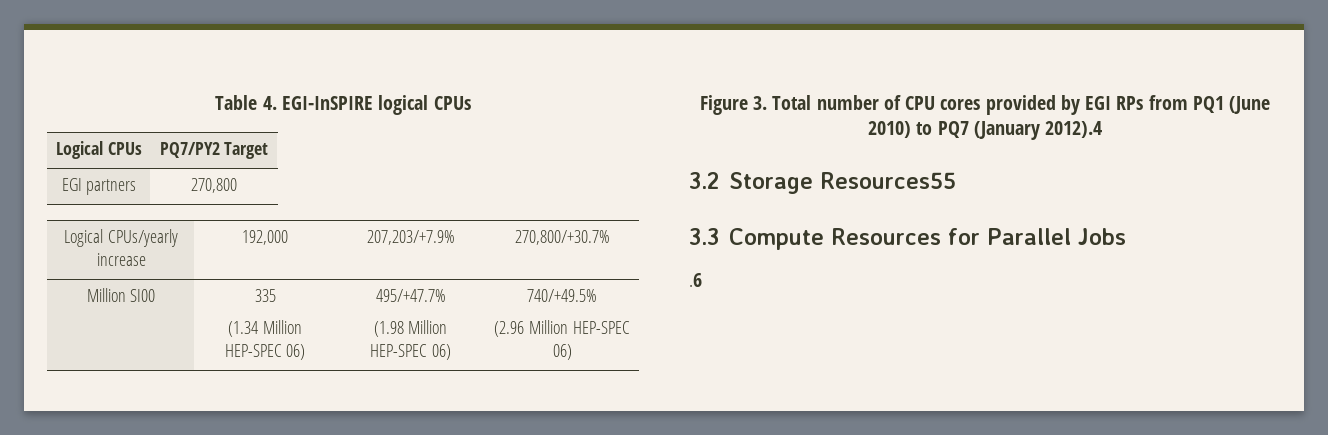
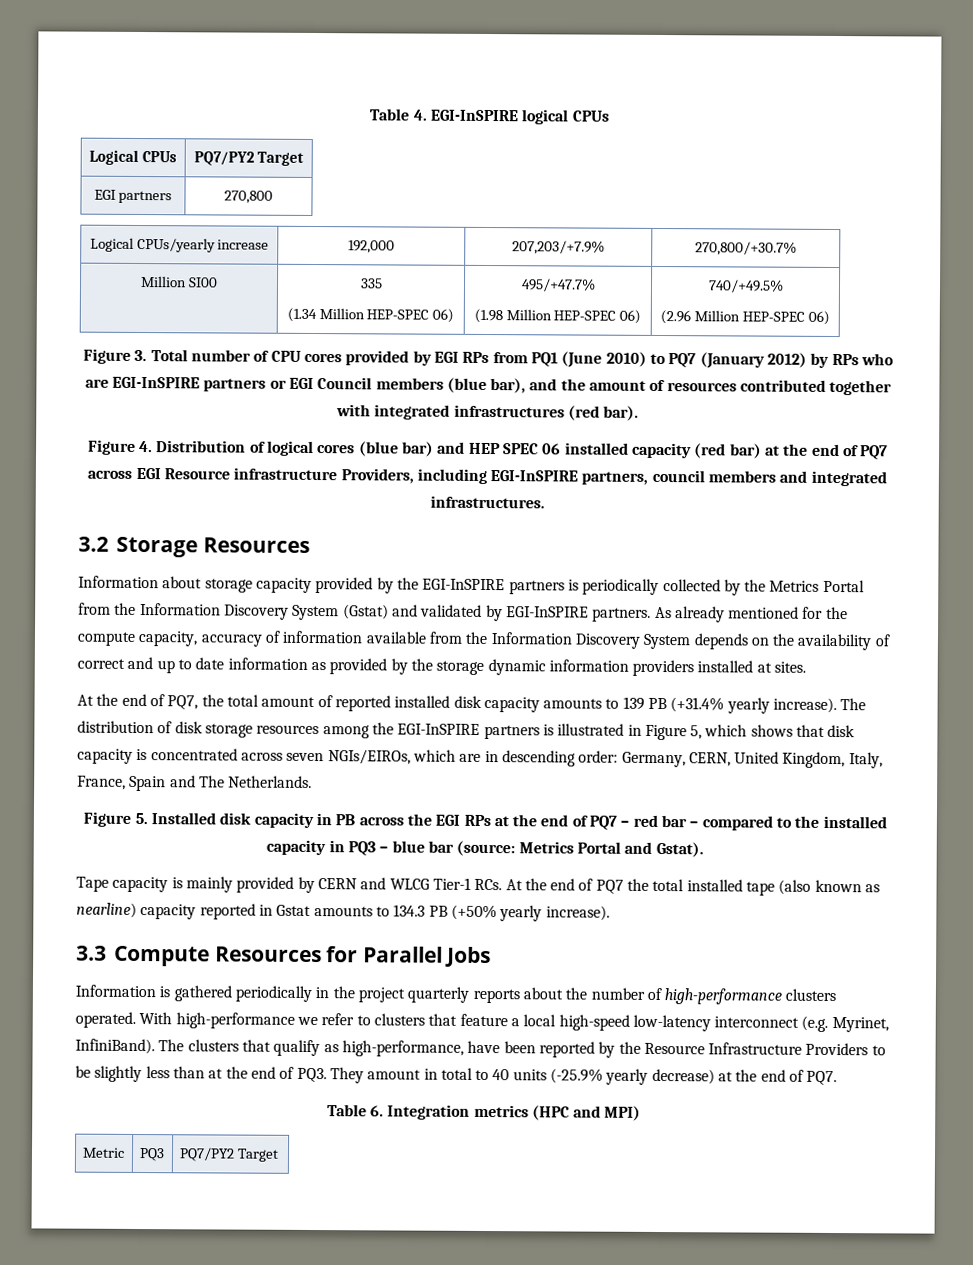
- Figure 3. Total number of CPU cores provided by EGI RPs from PQ1 (June 2010) to PQ7 (January 2012).4
- 3.2 Storage Resources55
+ Figure 3. Total number of CPU cores provided by EGI RPs from PQ1 (June 2010) to PQ7 (January 2012) by RPs who are EGI-InSPIRE partners or EGI Council members (blue bar), and the amount of resources contributed together with integrated infrastructures (red bar).
+ Figure 4. Distribution of logical cores (blue bar) and HEP SPEC 06 installed capacity (red bar) at the end of PQ7 across EGI Resource infrastructure Providers, including EGI-InSPIRE partners, council members and integrated infrastructures.
+ 3.2 Storage Resources
+ Information about storage capacity provided by the EGI-InSPIRE partners is periodically collected by the Metrics Portal from the Information Discovery System (Gstat) and validated by EGI-InSPIRE partners. As already mentioned for the compute capacity, accuracy of information available from the Information Discovery System depends on the availability of correct and up to date information as provided by the storage dynamic information providers installed at sites.
+ At the end of PQ7, the total amount of reported installed disk capacity amounts to 139 PB (+31.4% yearly increase). The distribution of disk storage resources among the EGI-InSPIRE partners is illustrated in Figure 5, which shows that disk capacity is concentrated across seven NGIs/EIROs, which are in descending order: Germany, CERN, United Kingdom, Italy, France, Spain and The Netherlands.
+ Figure 5. Installed disk capacity in PB across the EGI RPs at the end of PQ7 – red bar – compared to the installed capacity in PQ3 – blue bar (source: Metrics Portal and Gstat).
+ Tape capacity is mainly provided by CERN and WLCG Tier-1 RCs. At the end of PQ7 the total installed tape (also known as nearline) capacity reported in Gstat amounts to 134.3 PB (+50% yearly increase).
- .6
+ Information is gathered periodically in the project quarterly reports about the number of high-performance clusters operated. With high-performance we refer to clusters that feature a local high-speed low-latency interconnect (e.g. Myrinet, InfiniBand). The clusters that qualify as high-performance, have been reported by the Resource Infrastructure Providers to be slightly less than at the end of PQ3. They amount in total to 40 units (-25.9% yearly decrease) at the end of PQ7.
+ Table 6. Integration metrics (HPC and MPI)
+ Metric | PQ3 | PQ7/PY2 Target

